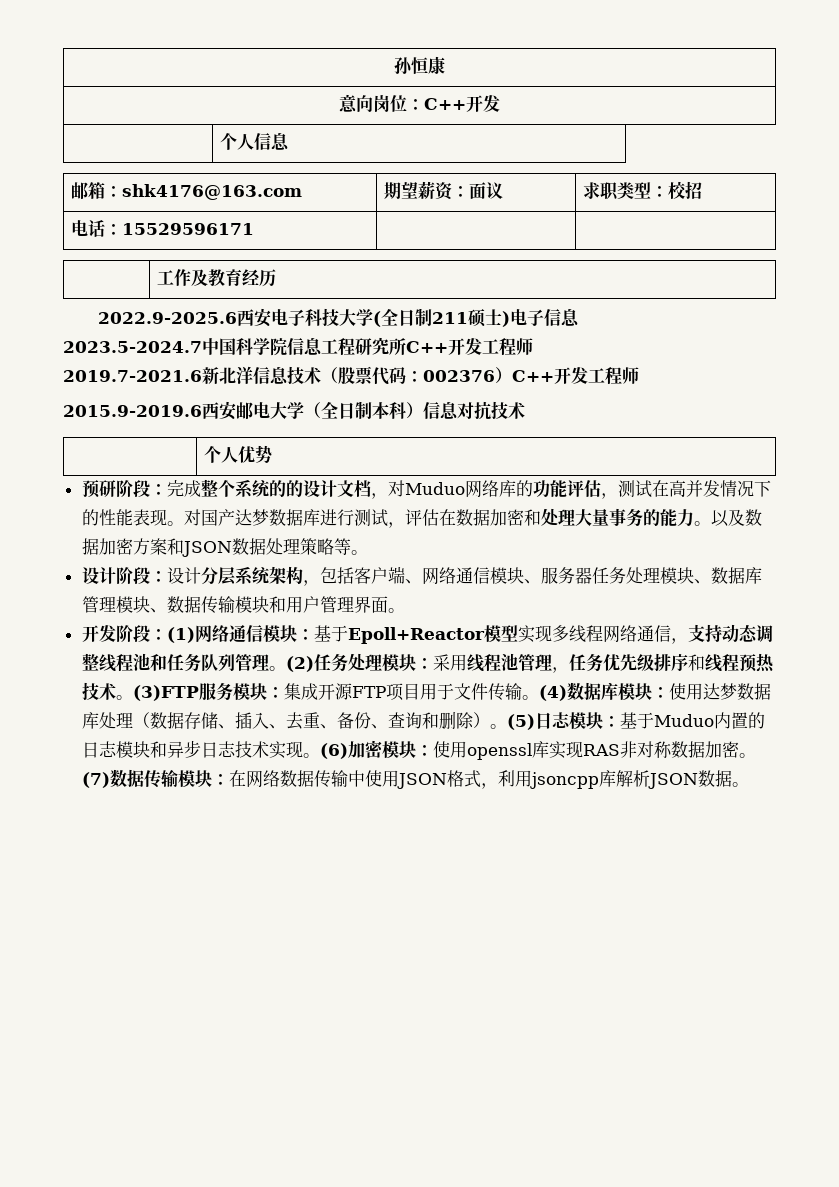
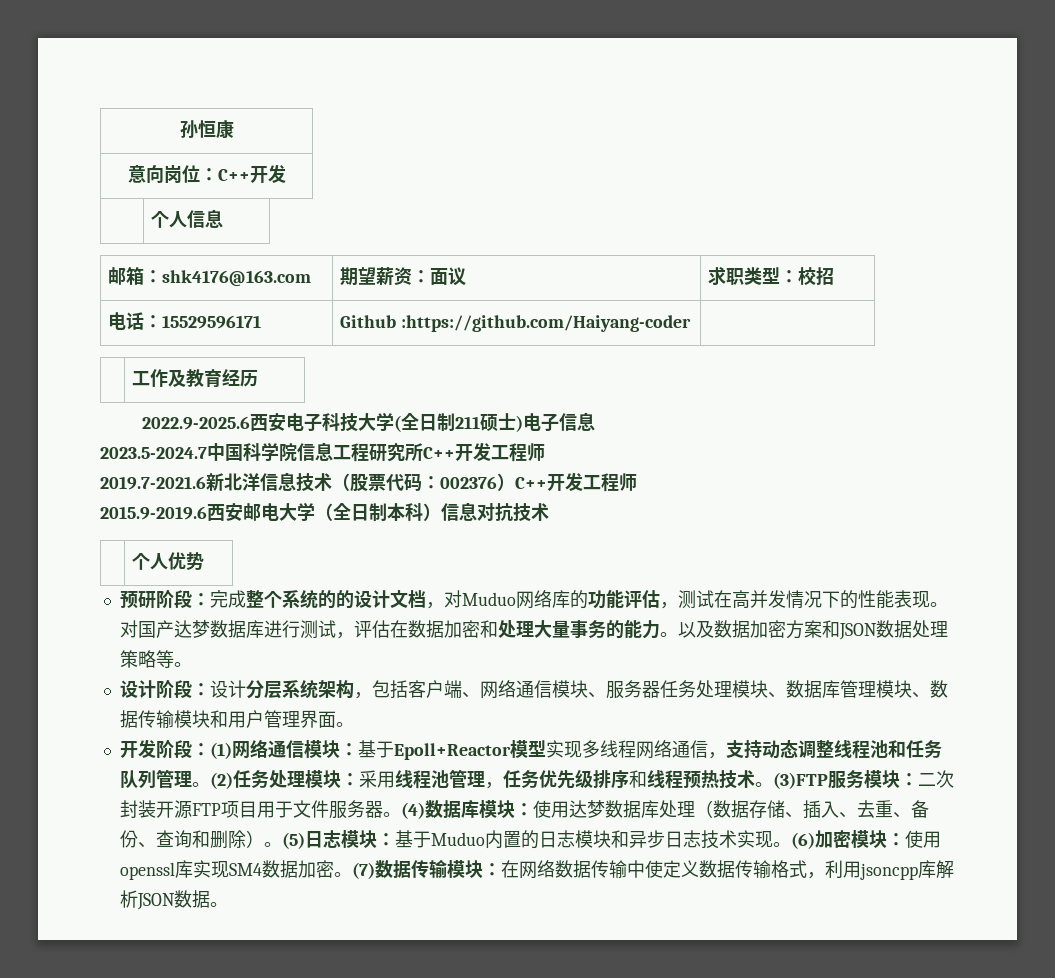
- 电话：15529596171 | |
+ 电话：15529596171 | Github :https://github.com/Haiyang-coder |
- (3)FTP服务模块：集成开源FTP项目用于文件传输。
+ (3)FTP服务模块：二次封装开源FTP项目用于文件服务器。
- (6)加密模块：使用openssl库实现RAS非对称数据加密。
+ (6)加密模块：使用openssl库实现SM4数据加密。
- (7)数据传输模块：在网络数据传输中使用JSON格式，利用jsoncpp库解析JSON数据。
+ (7)数据传输模块：在网络数据传输中使定义数据传输格式，利用jsoncpp库解析JSON数据。

